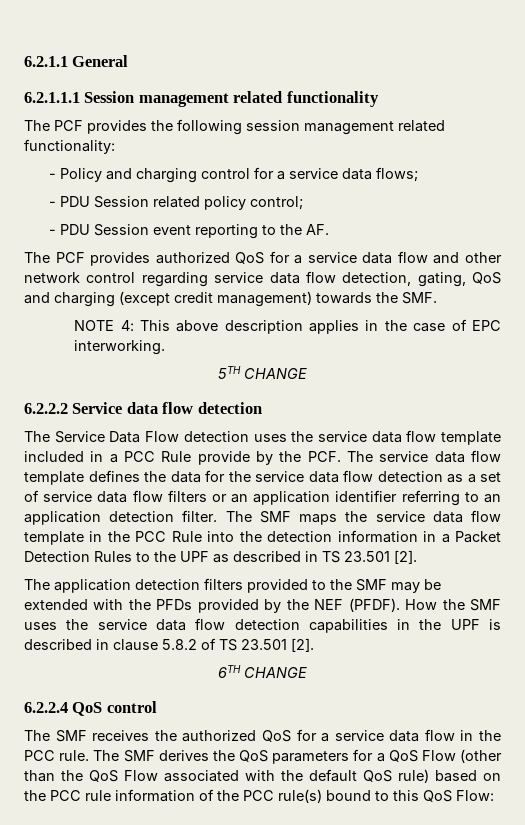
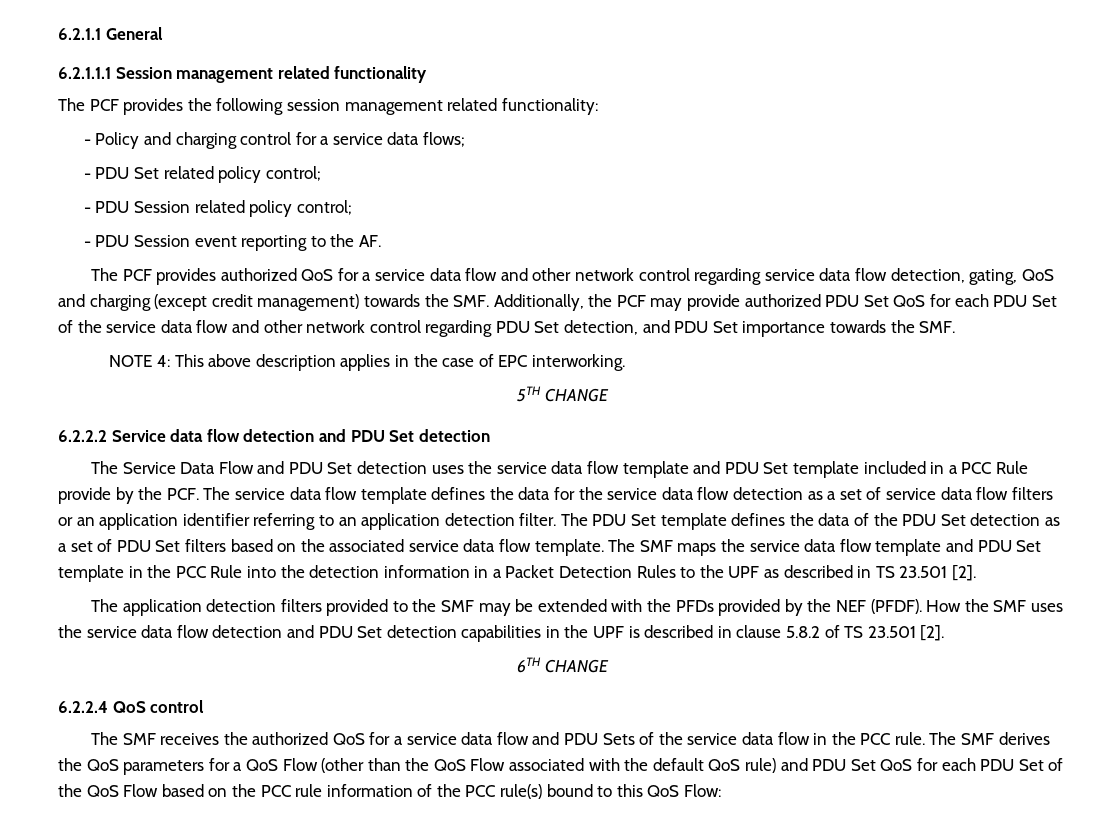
+ - PDU Set related policy control;
- The PCF provides authorized QoS for a service data flow and other network control regarding service data flow detection, gating, QoS and charging (except credit management) towards the SMF.
+ The PCF provides authorized QoS for a service data flow and other network control regarding service data flow detection, gating, QoS and charging (except credit management) towards the SMF. Additionally, the PCF may provide authorized PDU Set QoS for each PDU Set of the service data flow and other network control regarding PDU Set detection, and PDU Set importance towards the SMF.
- 6.2.2.2 Service data flow detection
+ 6.2.2.2 Service data flow detection and PDU Set detection
- The Service Data Flow detection uses the service data flow template included in a PCC Rule provide by the PCF. The service data flow template defines the data for the service data flow detection as a set of service data flow filters or an application identifier referring to an application detection filter.
+ The Service Data Flow and PDU Set detection uses the service data flow template and PDU Set template included in a PCC Rule provide by the PCF. The service data flow template defines the data for the service data flow detection as a set of service data flow filters or an application identifier referring to an application detection filter.
- The SMF maps the service data flow template in the PCC Rule into the detection information in a Packet Detection Rules to the UPF as described in TS 23.501 [2].
+ The PDU Set template defines the data of the PDU Set detection as a set of PDU Set filters based on the associated service data flow template. The SMF maps the service data flow template and PDU Set template in the PCC Rule into the detection information in a Packet Detection Rules to the UPF as described in TS 23.501 [2].
- How the SMF uses the service data flow detection capabilities in the UPF is described in clause 5.8.2 of TS 23.501 [2].
+ How the SMF uses the service data flow detection and PDU Set detection capabilities in the UPF is described in clause 5.8.2 of TS 23.501 [2].
- The SMF receives the authorized QoS for a service data flow in the PCC rule.
+ The SMF receives the authorized QoS for a service data flow and PDU Sets of the service data flow in the PCC rule.
- The SMF derives the QoS parameters for a QoS Flow (other than the QoS Flow associated with the default QoS rule) based on the PCC rule information of the PCC rule(s) bound to this QoS Flow:
+ The SMF derives the QoS parameters for a QoS Flow (other than the QoS Flow associated with the default QoS rule) and PDU Set QoS for each PDU Set of the QoS Flow based on the PCC rule information of the PCC rule(s) bound to this QoS Flow:

